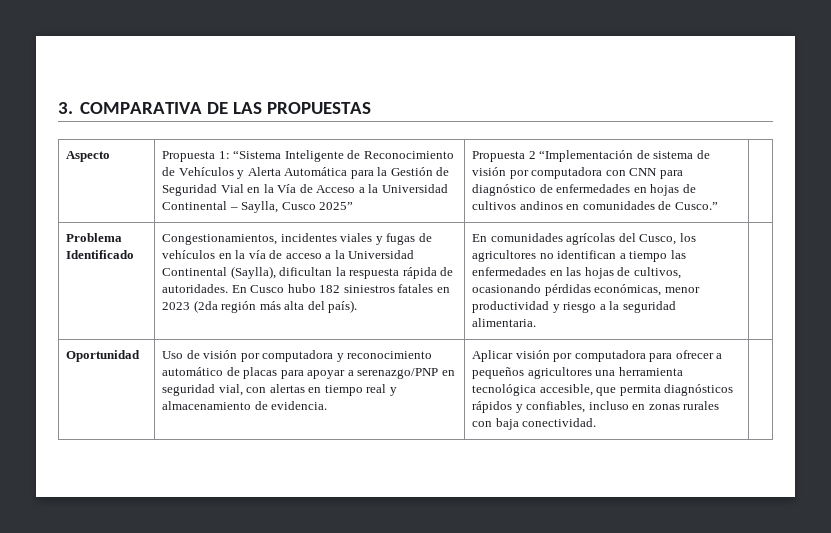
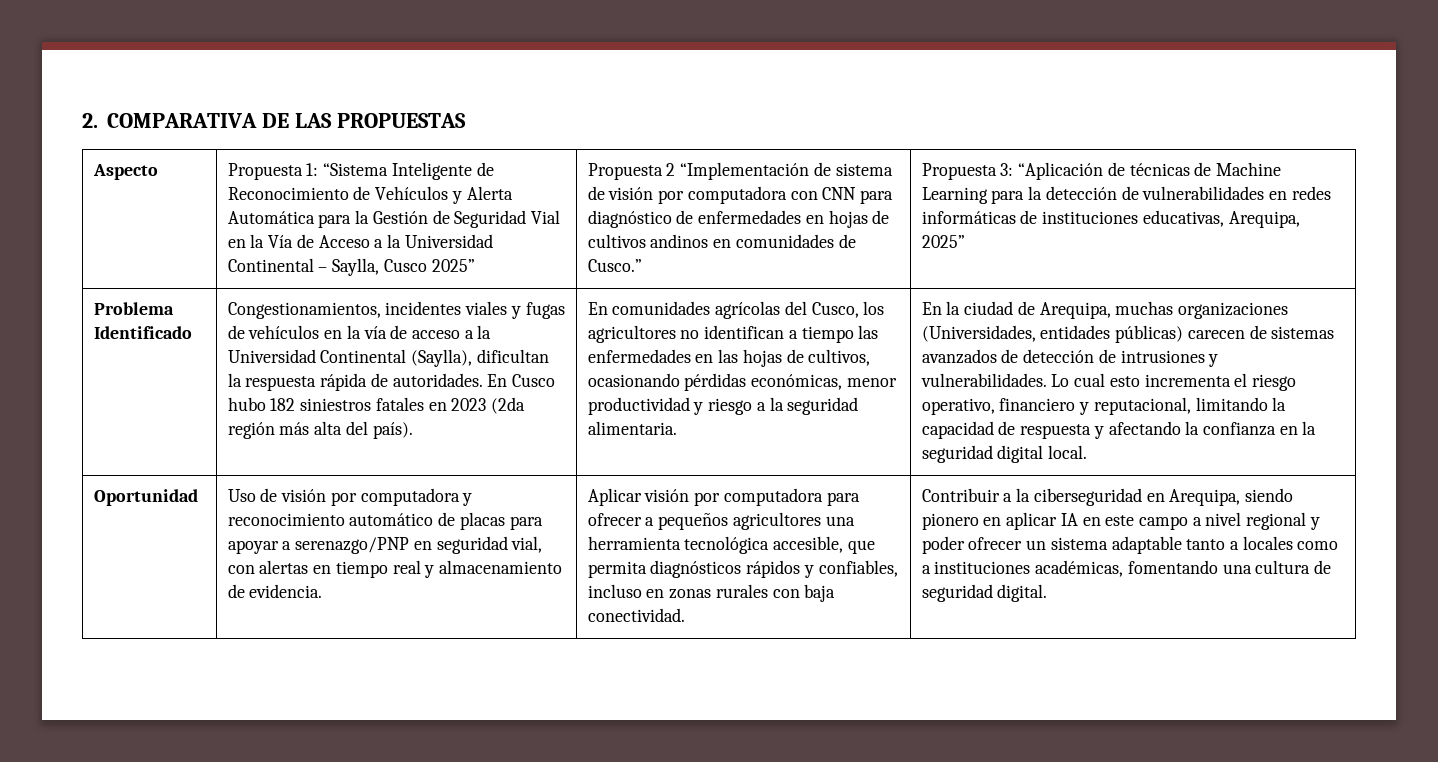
- 3. COMPARATIVA DE LAS PROPUESTAS
+ 2. COMPARATIVA DE LAS PROPUESTAS
+ Propuesta 3: “Aplicación de técnicas de Machine Learning para la detección de vulnerabilidades en redes informáticas de instituciones educativas, Arequipa, 2025”
+ En la ciudad de Arequipa, muchas organizaciones (Universidades, entidades públicas) carecen de sistemas avanzados de detección de intrusiones y vulnerabilidades. Lo cual esto incrementa el riesgo operativo, financiero y reputacional, limitando la capacidad de respuesta y afectando la confianza en la seguridad digital local.
+ Contribuir a la ciberseguridad en Arequipa, siendo pionero en aplicar IA en este campo a nivel regional y poder ofrecer un sistema adaptable tanto a locales como a instituciones académicas, fomentando una cultura de seguridad digital.

